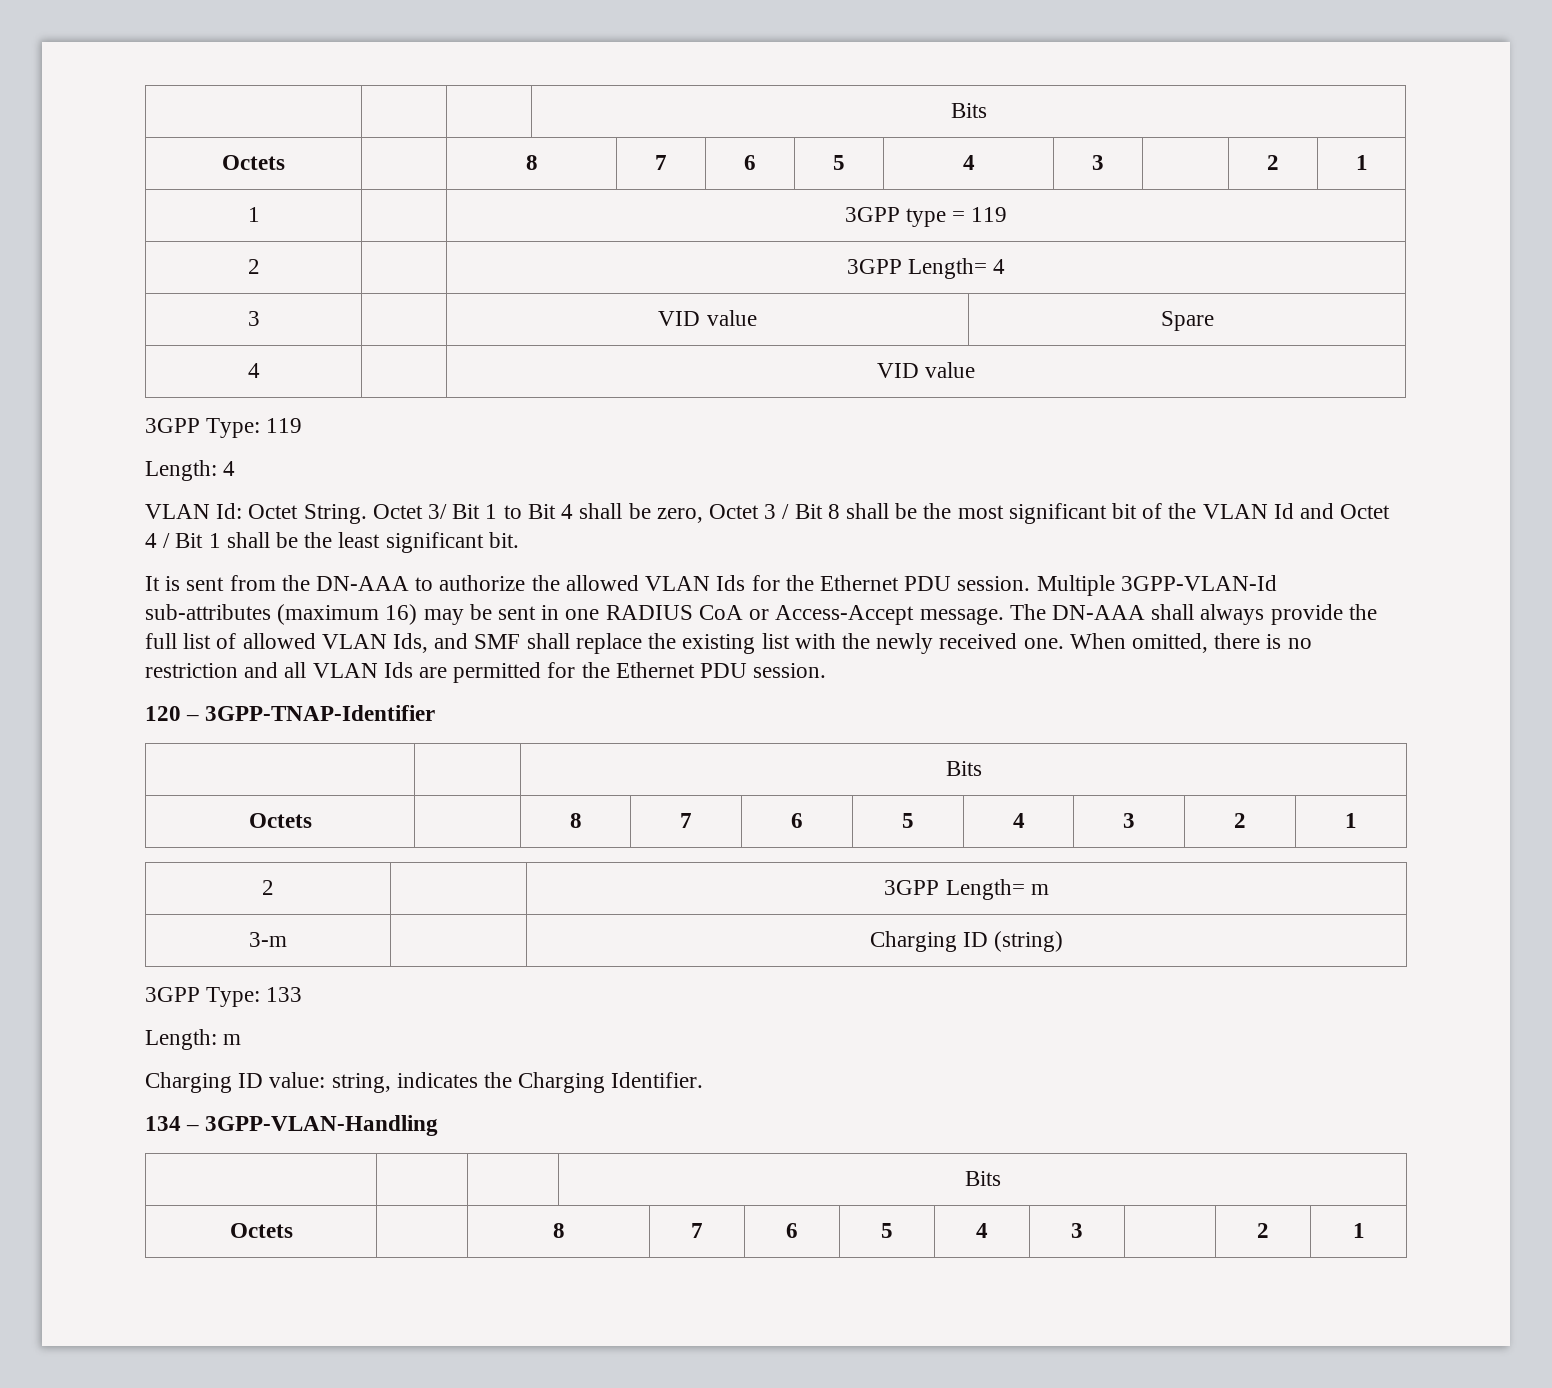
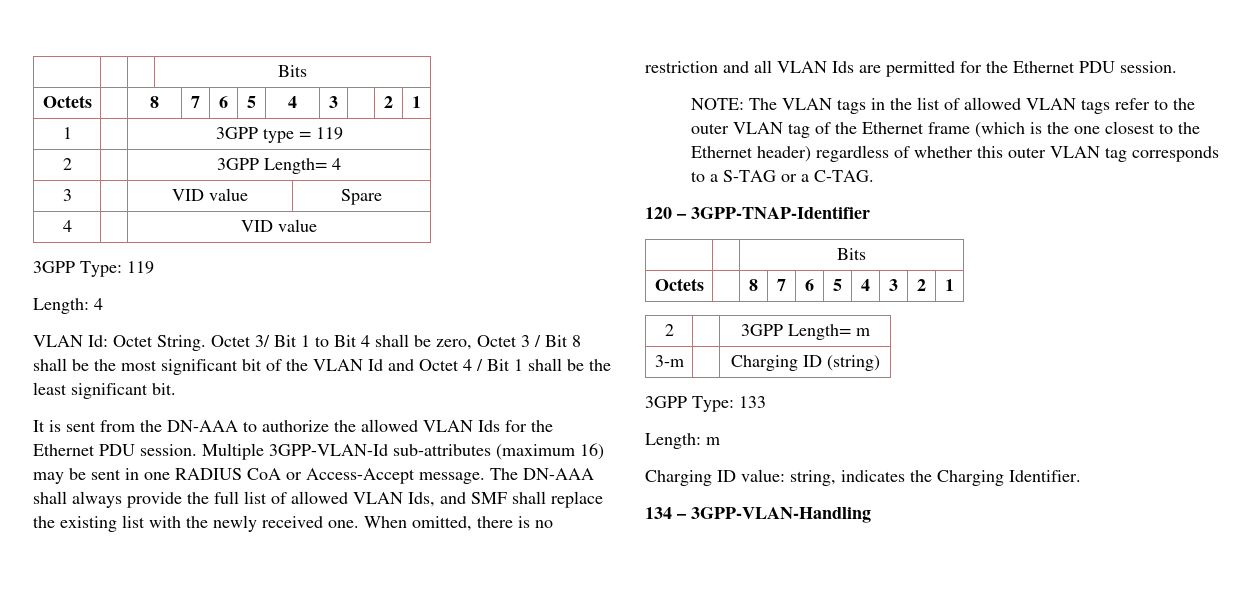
+ NOTE: The VLAN tags in the list of allowed VLAN tags refer to the outer VLAN tag of the Ethernet frame (which is the one closest to the Ethernet header) regardless of whether this outer VLAN tag corresponds to a S-TAG or a C-TAG.
  134 – 3GPP-VLAN-Handling
- | | | Bits
- Octets | | 8 | 7 | 6 | 5 | 4 | 3 | | 2 | 1

